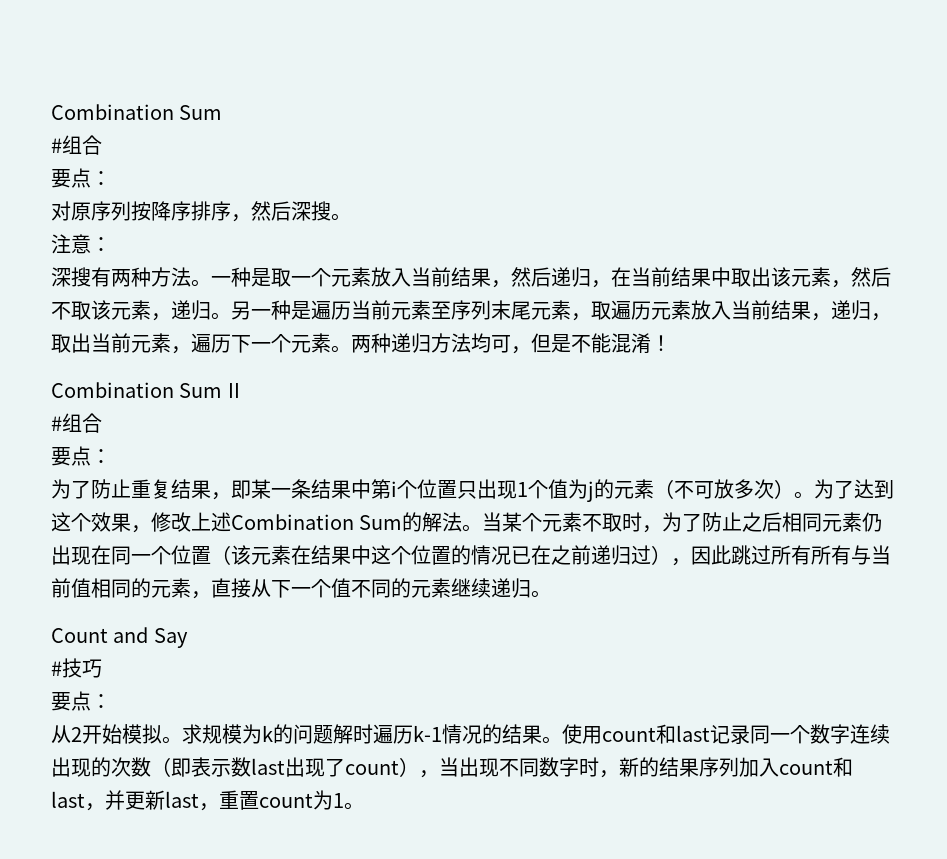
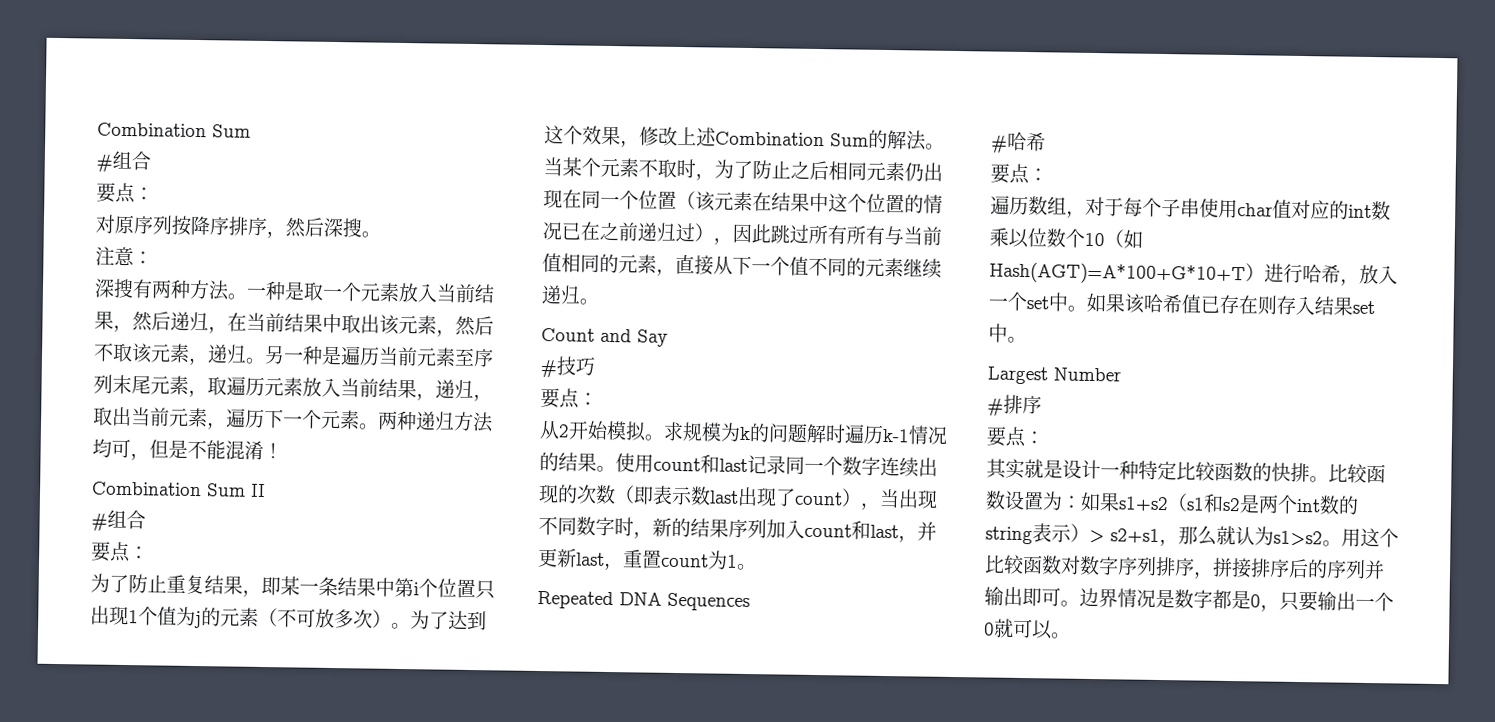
+ Repeated DNA Sequences
+ #哈希
+ 要点：
+ 遍历数组，对于每个子串使用char值对应的int数乘以位数个10（如Hash(AGT)=A*100+G*10+T）进行哈希，放入一个set中。如果该哈希值已存在则存入结果set中。
+ Largest Number
+ #排序
+ 要点：
+ 其实就是设计一种特定比较函数的快排。比较函数设置为：如果s1+s2（s1和s2是两个int数的string表示）> s2+s1，那么就认为s1>s2。用这个比较函数对数字序列排序，拼接排序后的序列并输出即可。边界情况是数字都是0，只要输出一个0就可以。

